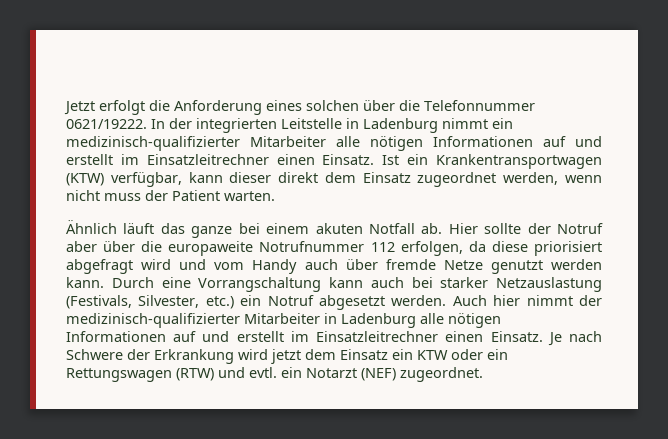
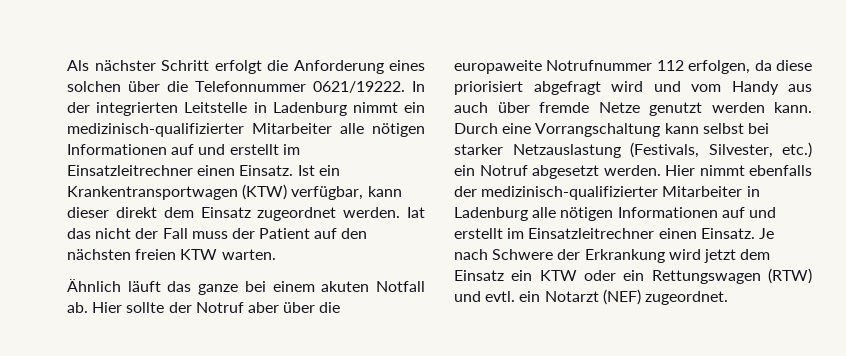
- Jetzt erfolgt die Anforderung eines solchen über die Telefonnummer 0621/19222.
+ Als nächster Schritt erfolgt die Anforderung eines solchen über die Telefonnummer 0621/19222.
- Ist ein Krankentransportwagen (KTW) verfügbar, kann dieser direkt dem Einsatz zugeordnet werden, wenn nicht muss der Patient warten.
+ Ist ein Krankentransportwagen (KTW) verfügbar, kann dieser direkt dem Einsatz zugeordnet werden. Iat das nicht der Fall muss der Patient auf den nächsten freien KTW warten.
- Hier sollte der Notruf aber über die europaweite Notrufnummer 112 erfolgen, da diese priorisiert abgefragt wird und vom Handy auch über fremde Netze genutzt werden kann.
+ Hier sollte der Notruf aber über die europaweite Notrufnummer 112 erfolgen, da diese priorisiert abgefragt wird und vom Handy aus auch über fremde Netze genutzt werden kann.
- Durch eine Vorrangschaltung kann auch bei starker Netzauslastung (Festivals, Silvester, etc.) ein Notruf abgesetzt werden.
+ Durch eine Vorrangschaltung kann selbst bei starker Netzauslastung (Festivals, Silvester, etc.) ein Notruf abgesetzt werden.
- Auch hier nimmt der medizinisch-qualifizierter Mitarbeiter in Ladenburg alle nötigen Informationen auf und erstellt im Einsatzleitrechner einen Einsatz.
+ Hier nimmt ebenfalls der medizinisch-qualifizierter Mitarbeiter in Ladenburg alle nötigen Informationen auf und erstellt im Einsatzleitrechner einen Einsatz.

